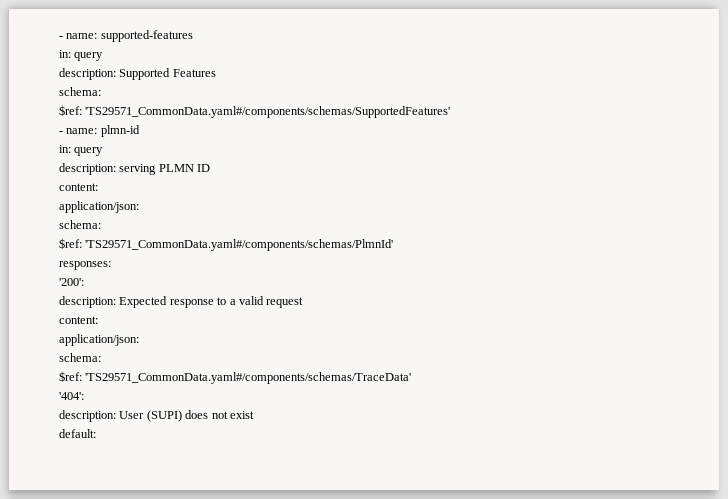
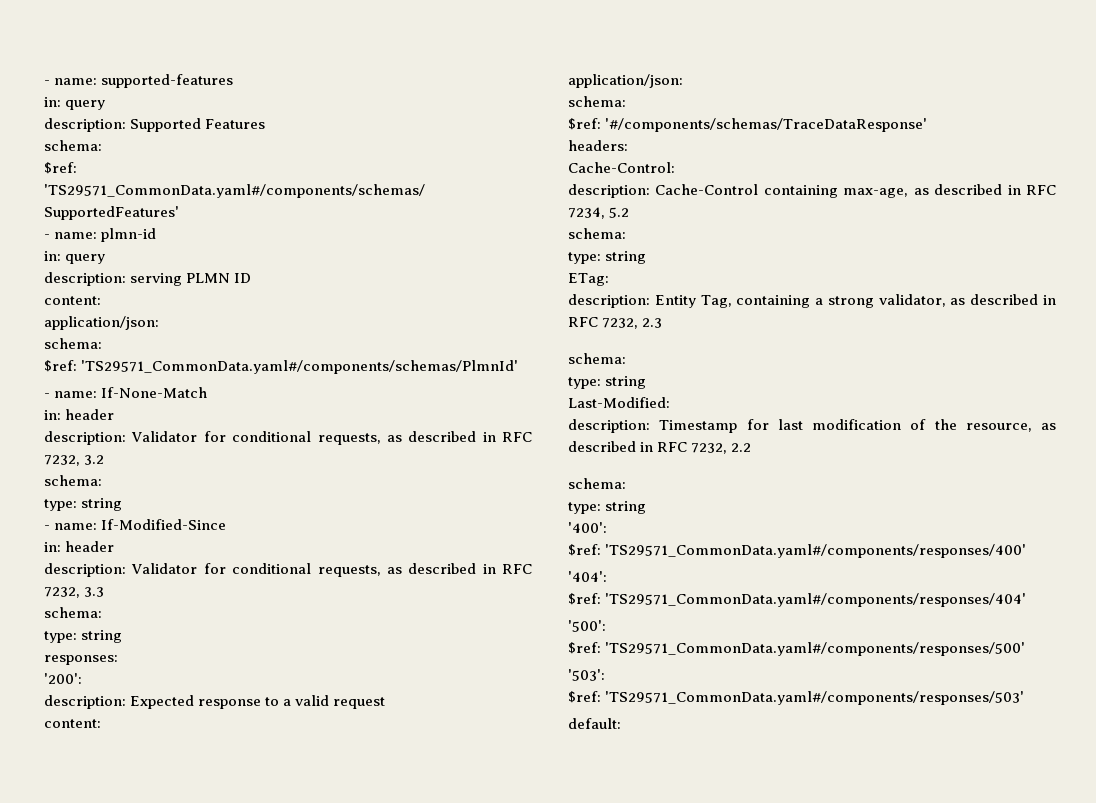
+ - name: If-None-Match
+ in: header
+ description: Validator for conditional requests, as described in RFC 7232, 3.2
+ schema:
+ type: string
+ - name: If-Modified-Since
+ in: header
+ description: Validator for conditional requests, as described in RFC 7232, 3.3
+ schema:
+ type: string
- $ref: 'TS29571_CommonData.yaml#/components/schemas/TraceData'
+ $ref: '#/components/schemas/TraceDataResponse'
+ headers:
+ Cache-Control:
+ description: Cache-Control containing max-age, as described in RFC 7234, 5.2
+ schema:
+ type: string
+ ETag:
+ description: Entity Tag, containing a strong validator, as described in RFC 7232, 2.3
+ schema:
+ type: string
+ Last-Modified:
+ description: Timestamp for last modification of the resource, as described in RFC 7232, 2.2
+ schema:
+ type: string
+ '400':
+ $ref: 'TS29571_CommonData.yaml#/components/responses/400'
  '404':
- description: User (SUPI) does not exist
+ $ref: 'TS29571_CommonData.yaml#/components/responses/404'
+ '500':
+ $ref: 'TS29571_CommonData.yaml#/components/responses/500'
+ '503':
+ $ref: 'TS29571_CommonData.yaml#/components/responses/503'

